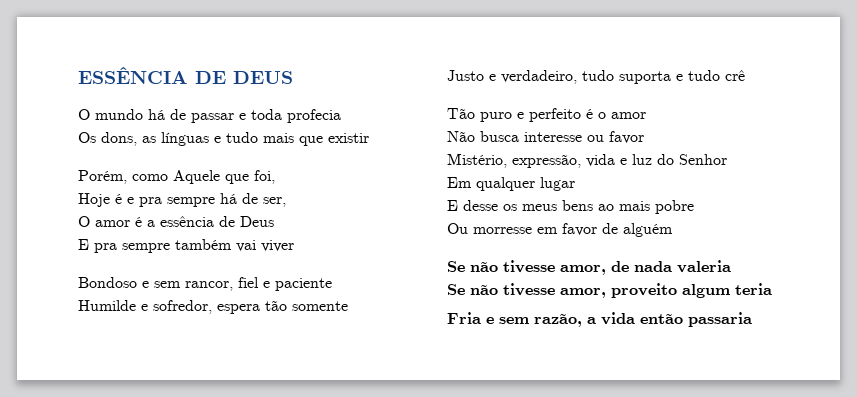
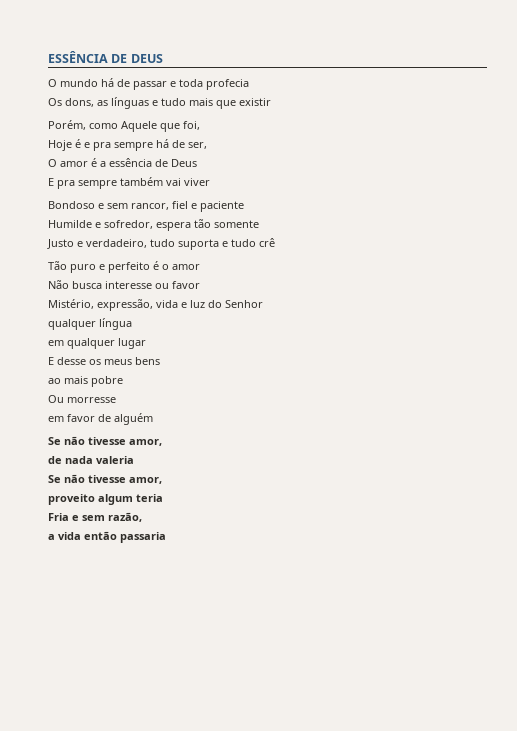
- Em qualquer lugar
+ qualquer língua
+ em qualquer lugar
- E desse os meus bens ao mais pobre
+ E desse os meus bens
+ ao mais pobre
- Ou morresse em favor de alguém
- Se não tivesse amor, de nada valeria
- Se não tivesse amor, proveito algum teria
+ Ou morresse
+ em favor de alguém
+ Se não tivesse amor,
+ de nada valeria
+ Se não tivesse amor,
+ proveito algum teria
- Fria e sem razão, a vida então passaria
+ Fria e sem razão,
+ a vida então passaria

